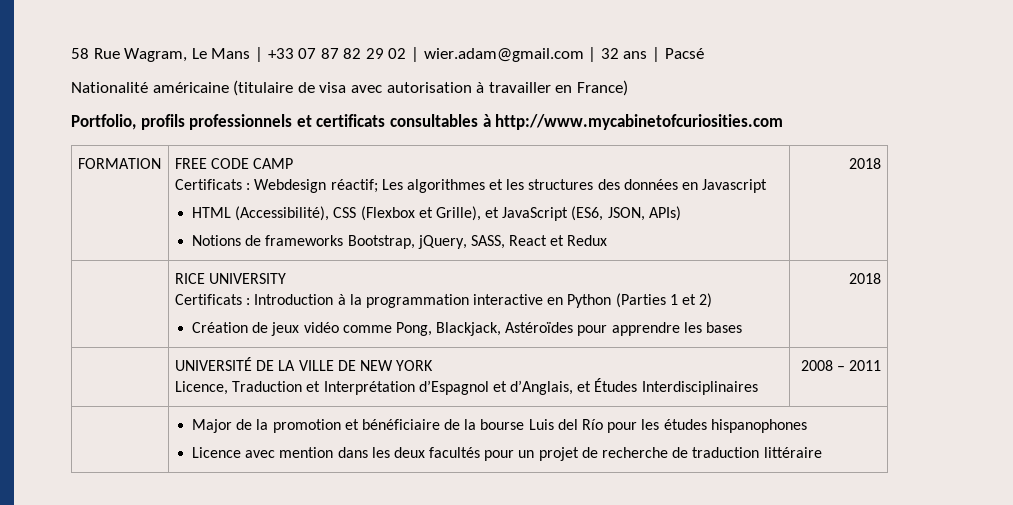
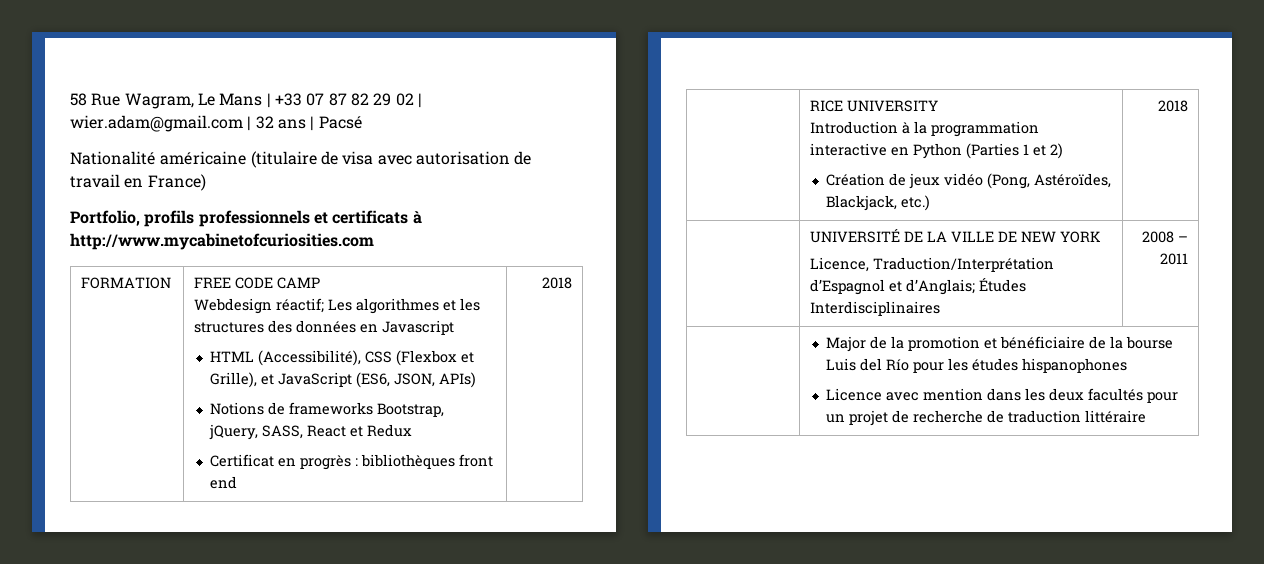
- Nationalité américaine (titulaire de visa avec autorisation à travailler en France)
+ Nationalité américaine (titulaire de visa avec autorisation de travail en France)
- Portfolio, profils professionnels et certificats consultables à http://www.mycabinetofcuriosities.com
+ Portfolio, profils professionnels et certificats à http://www.mycabinetofcuriosities.com
- Certificats : Webdesign réactif; Les algorithmes et les structures des données en Javascript
+ Webdesign réactif; Les algorithmes et les structures des données en Javascript
+ Certificat en progrès : bibliothèques front end
  | RICE UNIVERSITY
- Certificats : Introduction à la programmation interactive en Python (Parties 1 et 2)
- Création de jeux vidéo comme Pong, Blackjack, Astéroïdes pour apprendre les bases | 2018
+ Introduction à la programmation interactive en Python (Parties 1 et 2)
+ Création de jeux vidéo (Pong, Astéroïdes, Blackjack, etc.) | 2018
  | UNIVERSITÉ DE LA VILLE DE NEW YORK
- Licence, Traduction et Interprétation d’Espagnol et d’Anglais, et Études Interdisciplinaires | 2008 – 2011
+ Licence, Traduction/Interprétation d’Espagnol et d’Anglais; Études Interdisciplinaires | 2008 – 2011

